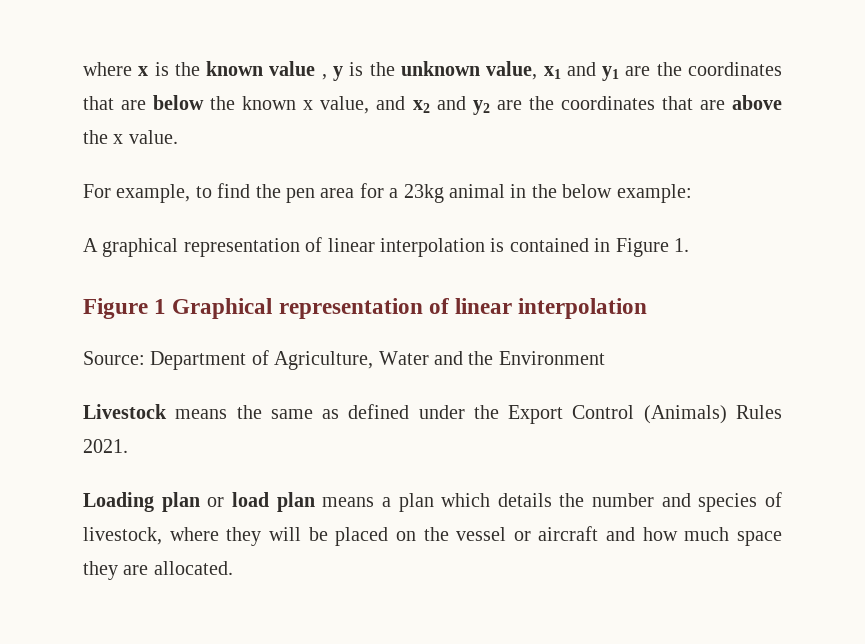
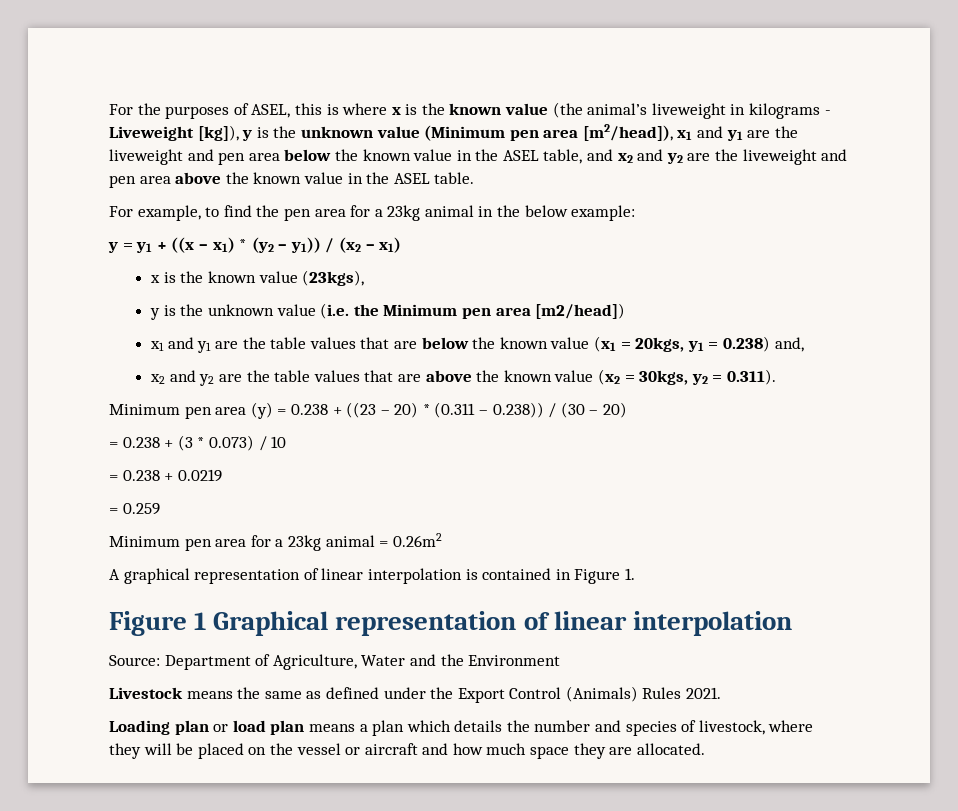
- where x is the known value , y is the unknown value, x1 and y1 are the coordinates that are below the known x value, and x2 and y2 are the coordinates that are above the x value.
+ For the purposes of ASEL, this is where x is the known value (the animal’s liveweight in kilograms - Liveweight [kg]), y is the unknown value (Minimum pen area [m2/head]), x1 and y1 are the liveweight and pen area below the known value in the ASEL table, and x2 and y2 are the liveweight and pen area above the known value in the ASEL table.
+ y = y1 + ((x – x1) * (y2 – y1)) / (x2 – x1)
+ x is the known value (23kgs),
+ y is the unknown value (i.e. the Minimum pen area [m2/head])
+ x1 and y1 are the table values that are below the known value (x1 = 20kgs, y1 = 0.238) and,
+ x2 and y2 are the table values that are above the known value (x2 = 30kgs, y2 = 0.311).
+ Minimum pen area (y) = 0.238 + ((23 – 20) * (0.311 – 0.238)) / (30 – 20)
+ = 0.238 + (3 * 0.073) / 10
+ = 0.238 + 0.0219
+ = 0.259
+ Minimum pen area for a 23kg animal = 0.26m2

